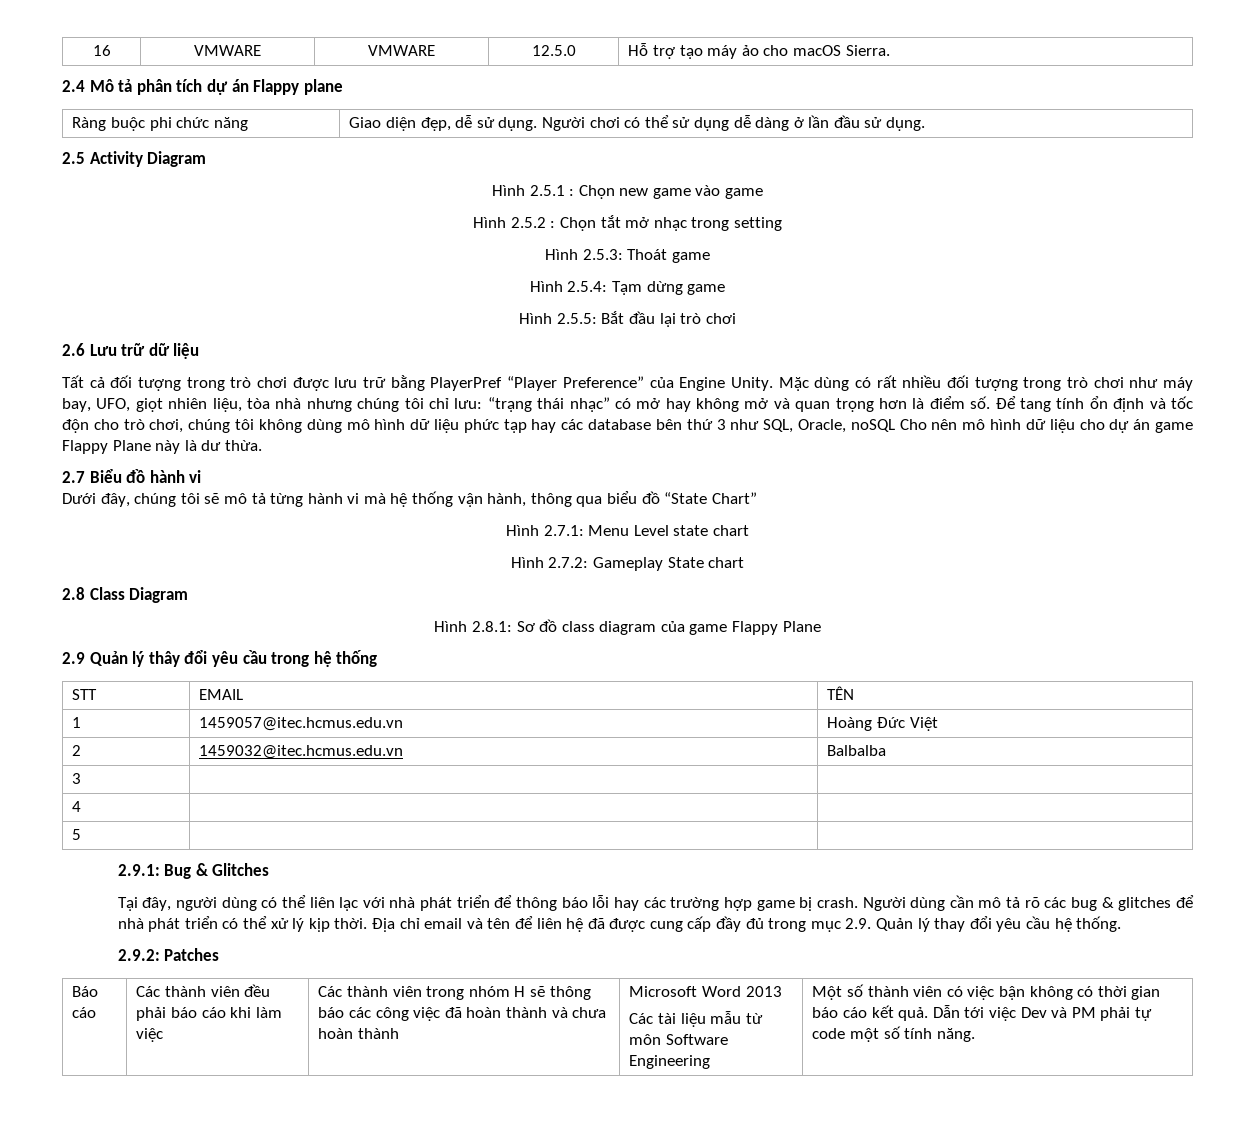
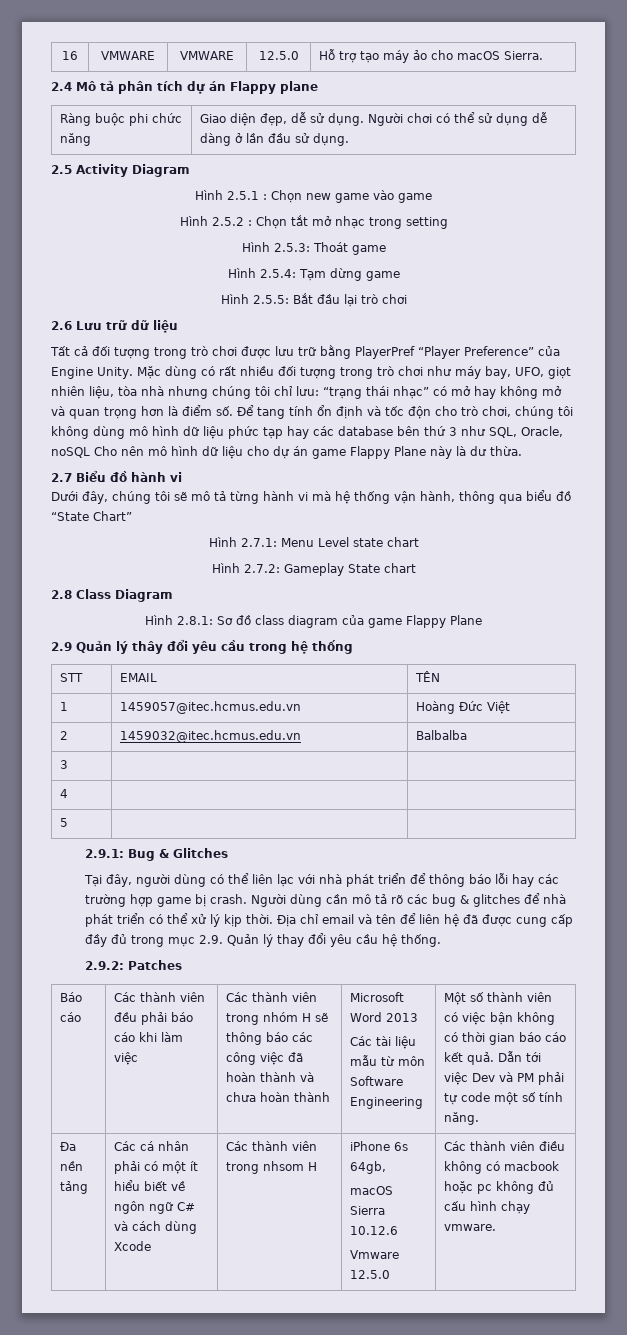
+ Đa nền tảng | Các cá nhân phải có một ít hiểu biết về ngôn ngữ C# và cách dùng Xcode | Các thành viên trong nhsom H | iPhone 6s 64gb,
+ macOS Sierra 10.12.6
+ Vmware 12.5.0 | Các thành viên điều không có macbook hoặc pc không đủ cấu hình chạy vmware.

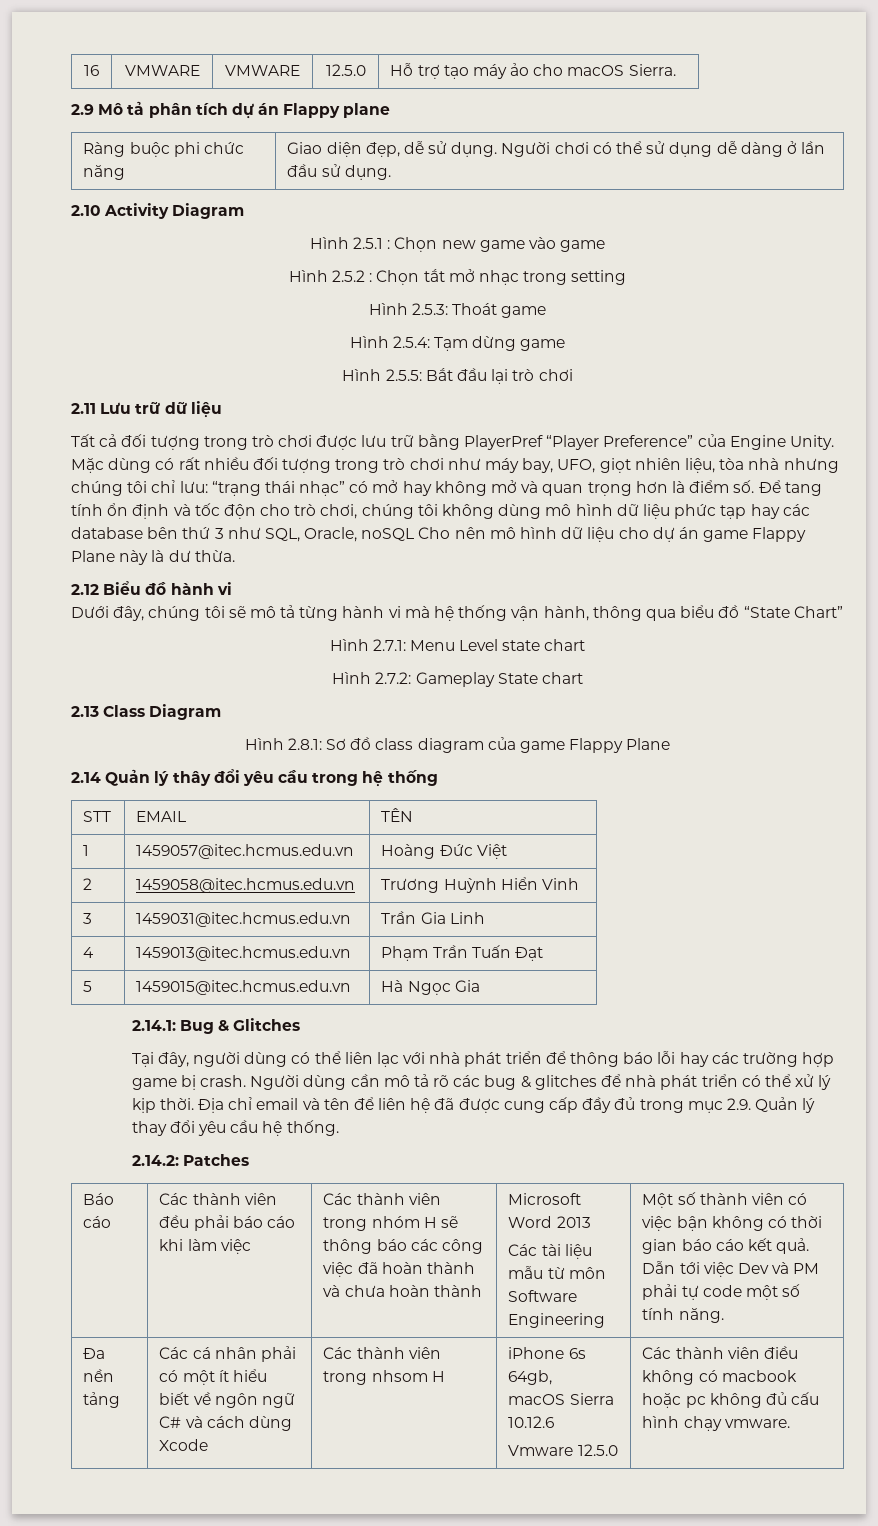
- 2.4 Mô tả phân tích dự án Flappy plane
+ 2.9 Mô tả phân tích dự án Flappy plane
- 2.5 Activity Diagram
+ 2.10 Activity Diagram
- 2.6 Lưu trữ dữ liệu
+ 2.11 Lưu trữ dữ liệu
- 2.7 Biểu đồ hành vi
+ 2.12 Biểu đồ hành vi
- 2.8 Class Diagram
+ 2.13 Class Diagram
- 2.9 Quản lý thây đổi yêu cầu trong hệ thống
+ 2.14 Quản lý thây đổi yêu cầu trong hệ thống
- 2 | 1459032@itec.hcmus.edu.vn | Balbalba
- 3 | |
- 4 | |
- 5 | |
- 2.9.1: Bug & Glitches
+ 2 | 1459058@itec.hcmus.edu.vn | Trương Huỳnh Hiển Vinh
+ 3 | 1459031@itec.hcmus.edu.vn | Trần Gia Linh
+ 4 | 1459013@itec.hcmus.edu.vn | Phạm Trần Tuấn Đạt
+ 5 | 1459015@itec.hcmus.edu.vn | Hà Ngọc Gia
+ 2.14.1: Bug & Glitches
- 2.9.2: Patches
+ 2.14.2: Patches

